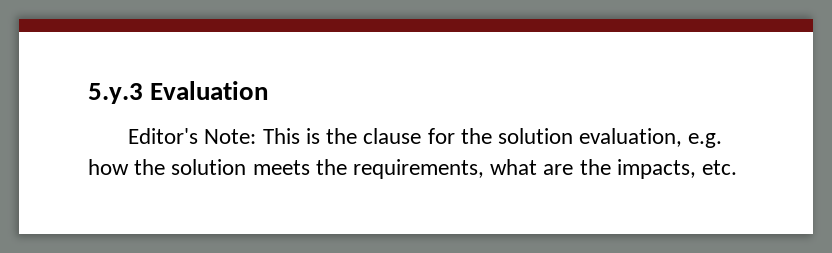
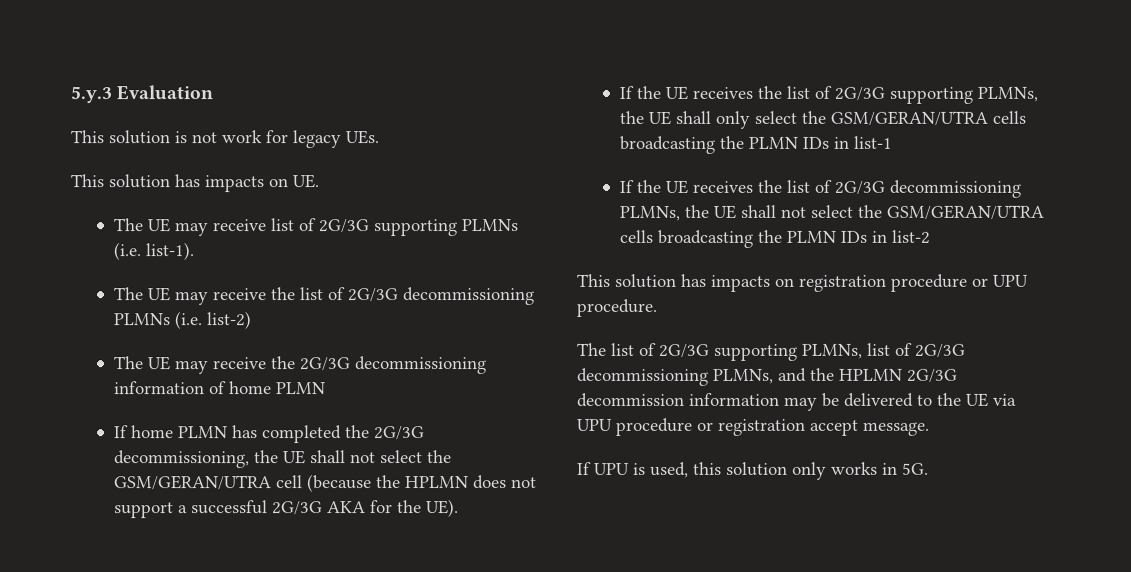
- Editor's Note: This is the clause for the solution evaluation, e.g. how the solution meets the requirements, what are the impacts, etc.
+ This solution is not work for legacy UEs.
+ This solution has impacts on UE.
+ The UE may receive list of 2G/3G supporting PLMNs (i.e. list-1).
+ The UE may receive the list of 2G/3G decommissioning PLMNs (i.e. list-2)
+ The UE may receive the 2G/3G decommissioning information of home PLMN
+ If home PLMN has completed the 2G/3G decommissioning, the UE shall not select the GSM/GERAN/UTRA cell (because the HPLMN does not support a successful 2G/3G AKA for the UE).
+ If the UE receives the list of 2G/3G supporting PLMNs, the UE shall only select the GSM/GERAN/UTRA cells broadcasting the PLMN IDs in list-1
+ If the UE receives the list of 2G/3G decommissioning PLMNs, the UE shall not select the GSM/GERAN/UTRA cells broadcasting the PLMN IDs in list-2
+ This solution has impacts on registration procedure or UPU procedure.
+ The list of 2G/3G supporting PLMNs, list of 2G/3G decommissioning PLMNs, and the HPLMN 2G/3G decommission information may be delivered to the UE via UPU procedure or registration accept message.
+ If UPU is used, this solution only works in 5G.

